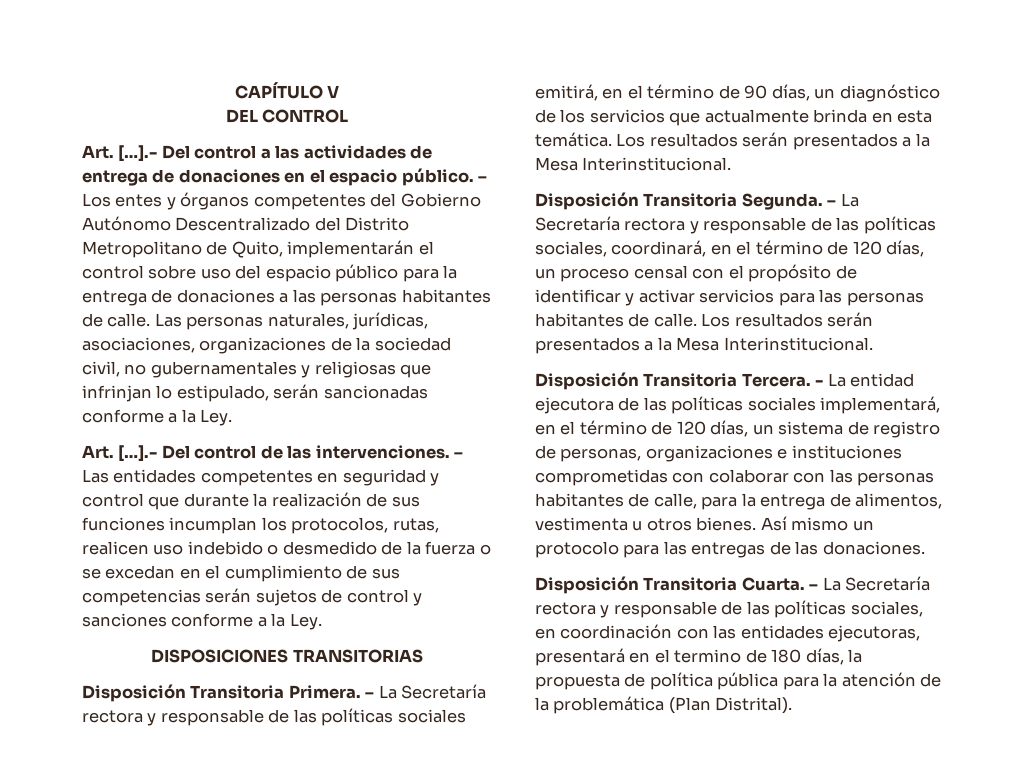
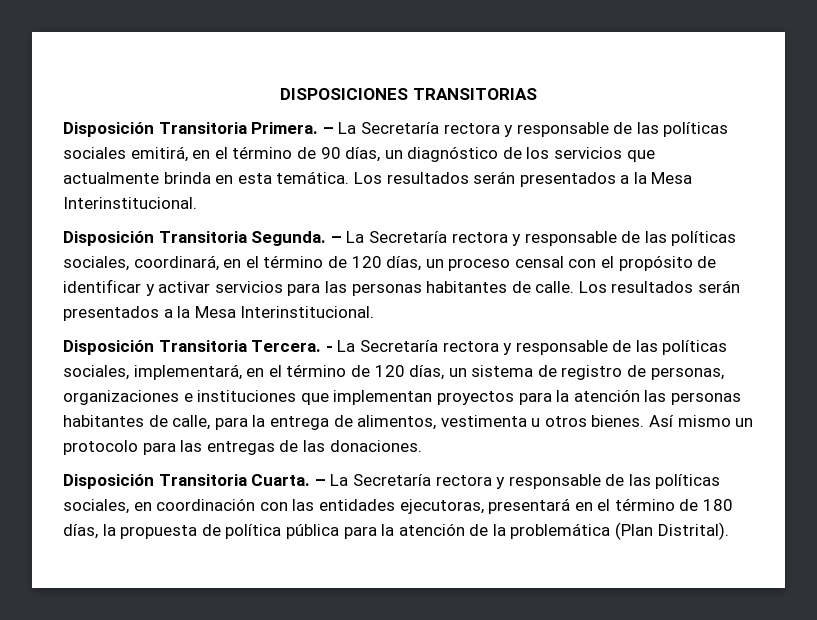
- CAPÍTULO V
- DEL CONTROL
- Art. […].- Del control a las actividades de entrega de donaciones en el espacio público. – Los entes y órganos competentes del Gobierno Autónomo Descentralizado del Distrito Metropolitano de Quito, implementarán el control sobre uso del espacio público para la entrega de donaciones a las personas habitantes de calle. Las personas naturales, jurídicas, asociaciones, organizaciones de la sociedad civil, no gubernamentales y religiosas que infrinjan lo estipulado, serán sancionadas conforme a la Ley.
- Art. […].- Del control de las intervenciones. – Las entidades competentes en seguridad y control que durante la realización de sus funciones incumplan los protocolos, rutas, realicen uso indebido o desmedido de la fuerza o se excedan en el cumplimiento de sus competencias serán sujetos de control y sanciones conforme a la Ley.
- - La entidad ejecutora de las políticas sociales implementará, en el término de 120 días, un sistema de registro de personas, organizaciones e instituciones comprometidas con colaborar con las personas habitantes de calle, para la entrega de alimentos, vestimenta u otros bienes.
+ - La Secretaría rectora y responsable de las políticas sociales, implementará, en el término de 120 días, un sistema de registro de personas, organizaciones e instituciones que implementan proyectos para la atención las personas habitantes de calle, para la entrega de alimentos, vestimenta u otros bienes.
- – La Secretaría rectora y responsable de las políticas sociales, en coordinación con las entidades ejecutoras, presentará en el termino de 180 días, la propuesta de política pública para la atención de la problemática (Plan Distrital).
+ – La Secretaría rectora y responsable de las políticas sociales, en coordinación con las entidades ejecutoras, presentará en el término de 180 días, la propuesta de política pública para la atención de la problemática (Plan Distrital).

